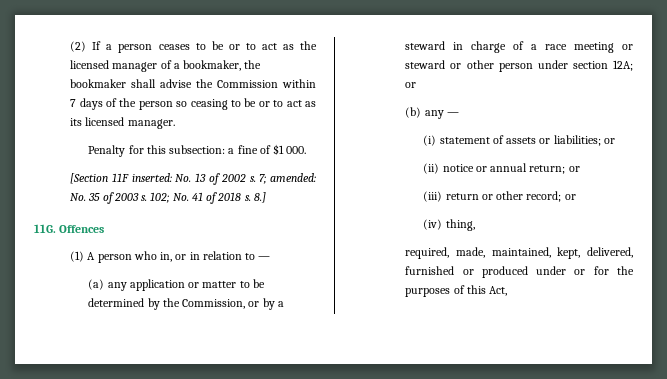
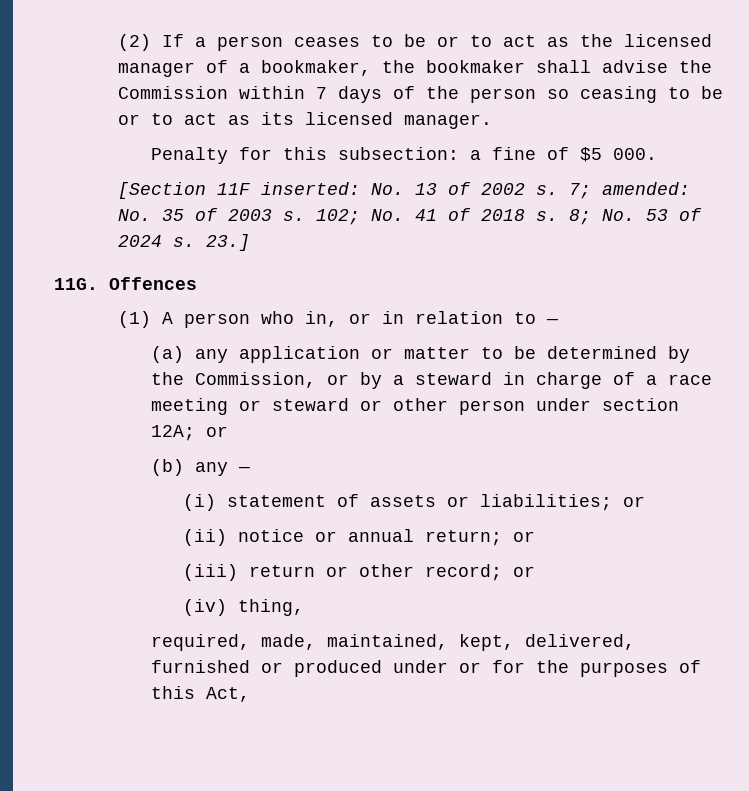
- Penalty for this subsection: a fine of $1 000.
+ Penalty for this subsection: a fine of $5 000.
- 8.]
+ 8; No. 53 of 2024 s. 23.]

